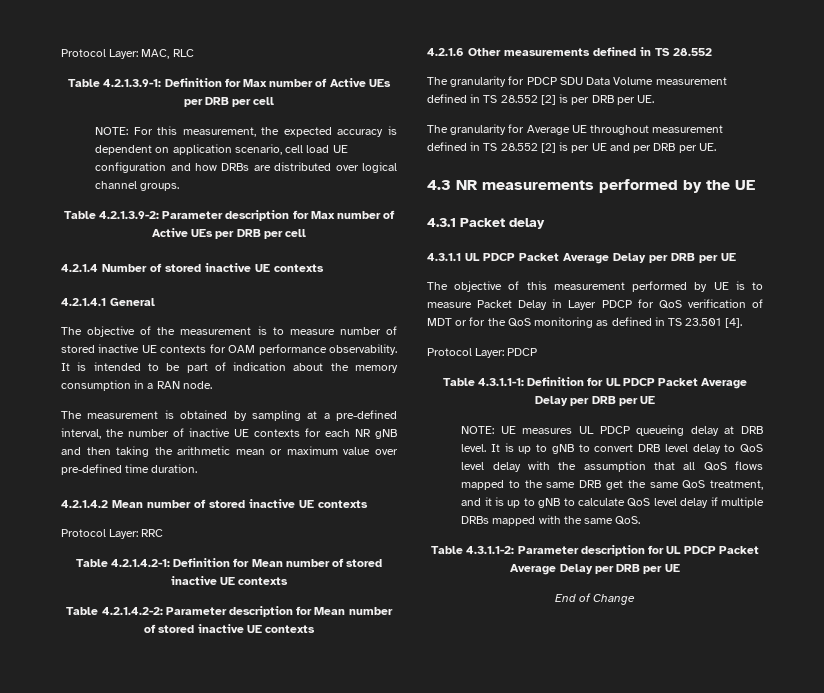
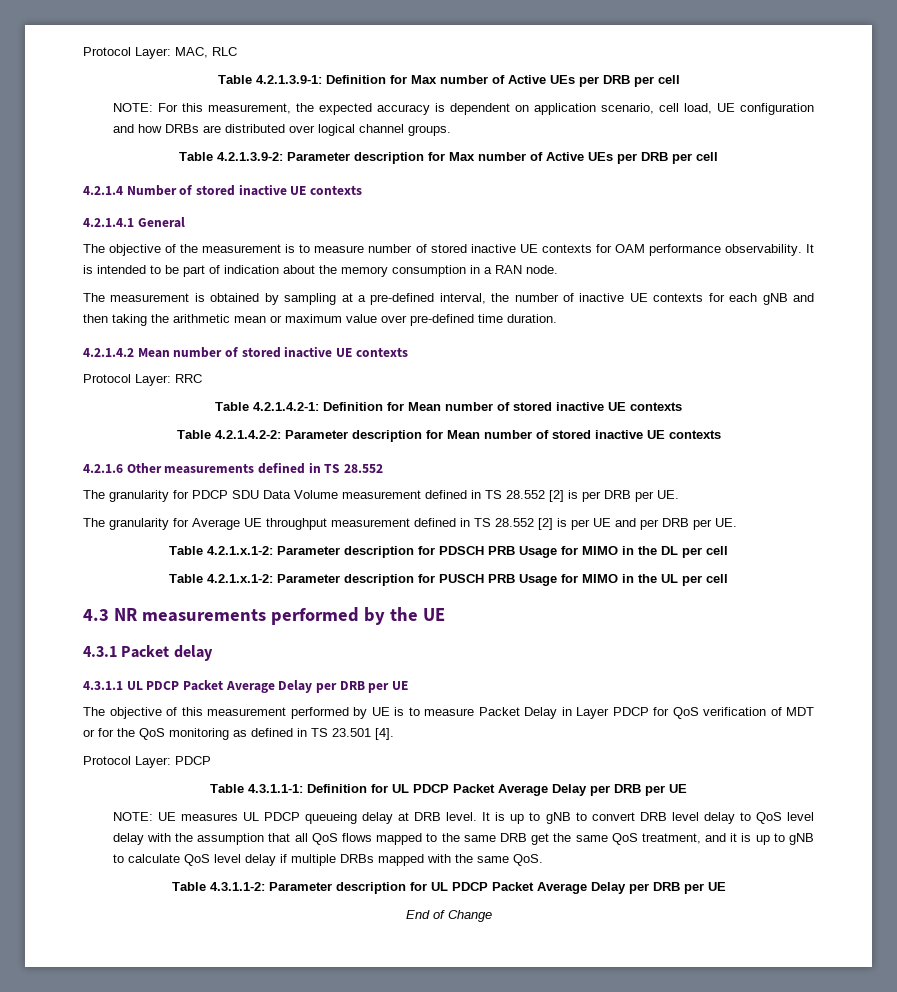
- NOTE: For this measurement, the expected accuracy is dependent on application scenario, cell load UE configuration and how DRBs are distributed over logical channel groups.
+ NOTE: For this measurement, the expected accuracy is dependent on application scenario, cell load, UE configuration and how DRBs are distributed over logical channel groups.
- The measurement is obtained by sampling at a pre-defined interval, the number of inactive UE contexts for each NR gNB and then taking the arithmetic mean or maximum value over pre-defined time duration.
+ The measurement is obtained by sampling at a pre-defined interval, the number of inactive UE contexts for each gNB and then taking the arithmetic mean or maximum value over pre-defined time duration.
- The granularity for Average UE throughout measurement defined in TS 28.552 [2] is per UE and per DRB per UE.
+ The granularity for Average UE throughput measurement defined in TS 28.552 [2] is per UE and per DRB per UE.
+ Table 4.2.1.x.1-2: Parameter description for PDSCH PRB Usage for MIMO in the DL per cell
+ Table 4.2.1.x.1-2: Parameter description for PUSCH PRB Usage for MIMO in the UL per cell

